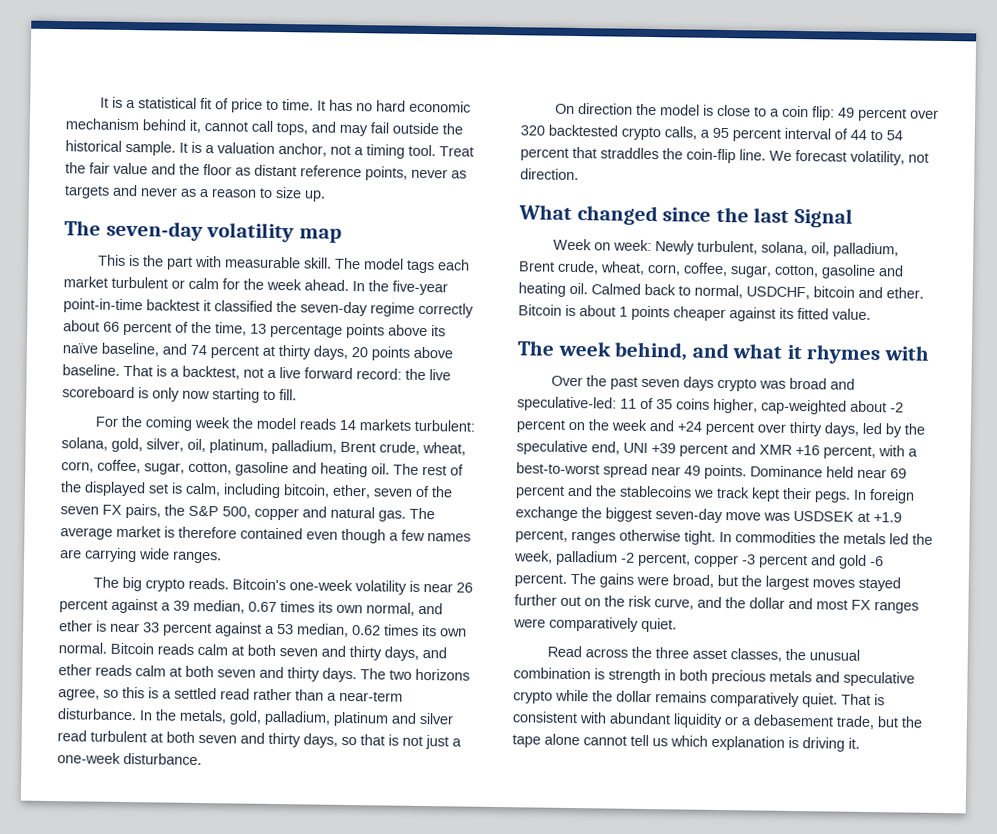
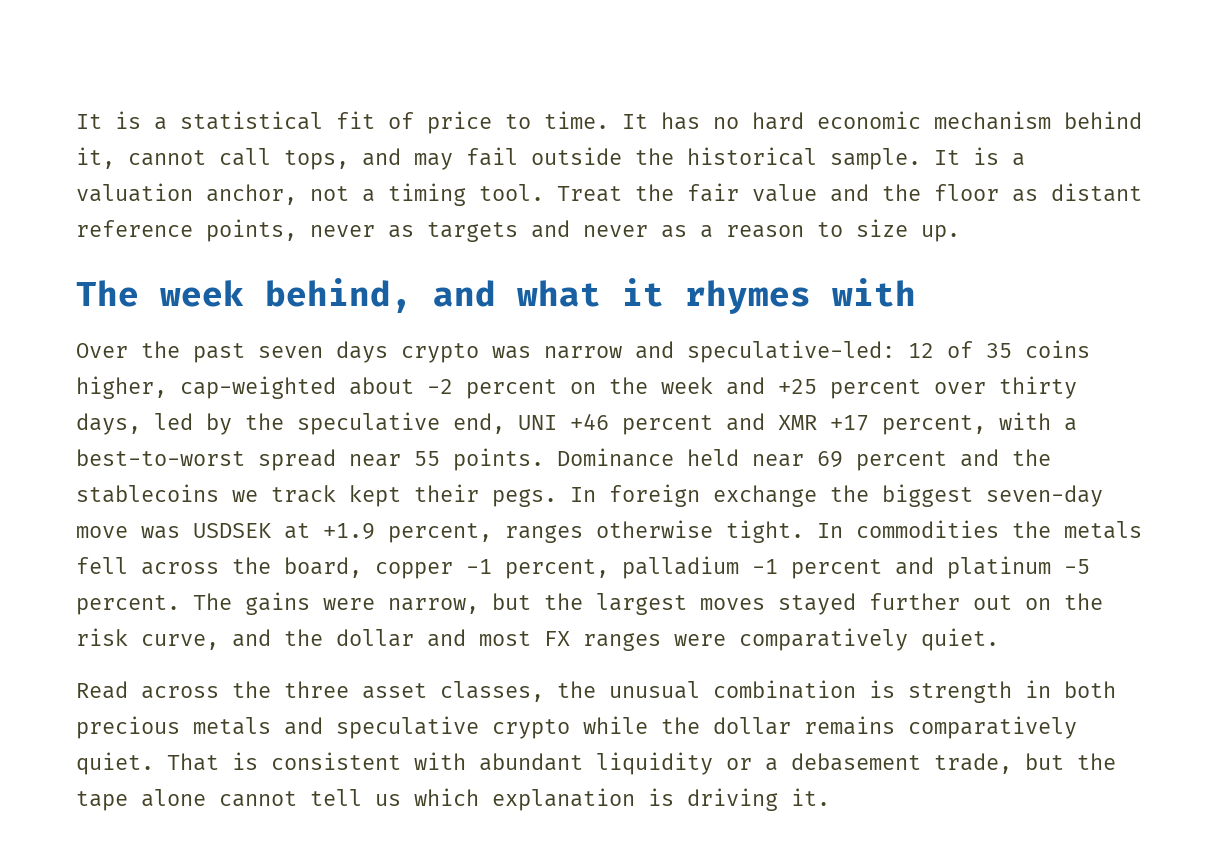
- The seven-day volatility map
- This is the part with measurable skill. The model tags each market turbulent or calm for the week ahead. In the five-year point-in-time backtest it classified the seven-day regime correctly about 66 percent of the time, 13 percentage points above its naïve baseline, and 74 percent at thirty days, 20 points above baseline. That is a backtest, not a live forward record: the live scoreboard is only now starting to fill.
- For the coming week the model reads 14 markets turbulent: solana, gold, silver, oil, platinum, palladium, Brent crude, wheat, corn, coffee, sugar, cotton, gasoline and heating oil. The rest of the displayed set is calm, including bitcoin, ether, seven of the seven FX pairs, the S&P 500, copper and natural gas. The average market is therefore contained even though a few names are carrying wide ranges.
- The big crypto reads. Bitcoin's one-week volatility is near 26 percent against a 39 median, 0.67 times its own normal, and ether is near 33 percent against a 53 median, 0.62 times its own normal. Bitcoin reads calm at both seven and thirty days, and ether reads calm at both seven and thirty days. The two horizons agree, so this is a settled read rather than a near-term disturbance. In the metals, gold, palladium, platinum and silver read turbulent at both seven and thirty days, so that is not just a one-week disturbance.
- On direction the model is close to a coin flip: 49 percent over 320 backtested crypto calls, a 95 percent interval of 44 to 54 percent that straddles the coin-flip line. We forecast volatility, not direction.
- What changed since the last Signal
- Week on week: Newly turbulent, solana, oil, palladium, Brent crude, wheat, corn, coffee, sugar, cotton, gasoline and heating oil. Calmed back to normal, USDCHF, bitcoin and ether. Bitcoin is about 1 points cheaper against its fitted value.
- Over the past seven days crypto was broad and speculative-led: 11 of 35 coins higher, cap-weighted about -2 percent on the week and +24 percent over thirty days, led by the speculative end, UNI +39 percent and XMR +16 percent, with a best-to-worst spread near 49 points.
+ Over the past seven days crypto was narrow and speculative-led: 12 of 35 coins higher, cap-weighted about -2 percent on the week and +25 percent over thirty days, led by the speculative end, UNI +46 percent and XMR +17 percent, with a best-to-worst spread near 55 points.
- In commodities the metals led the week, palladium -2 percent, copper -3 percent and gold -6 percent.
+ In commodities the metals fell across the board, copper -1 percent, palladium -1 percent and platinum -5 percent.
- The gains were broad, but the largest moves stayed further out on the risk curve, and the dollar and most FX ranges were comparatively quiet.
+ The gains were narrow, but the largest moves stayed further out on the risk curve, and the dollar and most FX ranges were comparatively quiet.

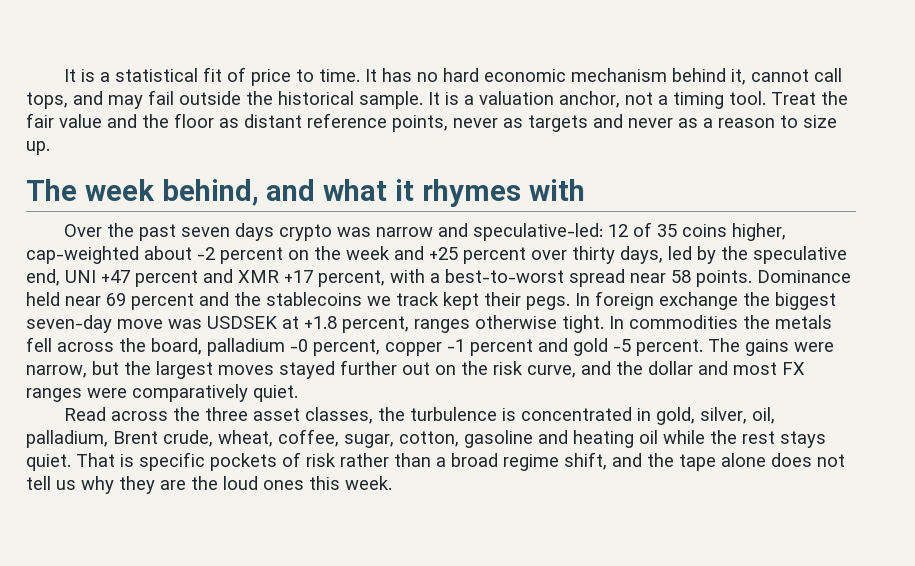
- Over the past seven days crypto was narrow and speculative-led: 12 of 35 coins higher, cap-weighted about -2 percent on the week and +25 percent over thirty days, led by the speculative end, UNI +46 percent and XMR +17 percent, with a best-to-worst spread near 55 points.
+ Over the past seven days crypto was narrow and speculative-led: 12 of 35 coins higher, cap-weighted about -2 percent on the week and +25 percent over thirty days, led by the speculative end, UNI +47 percent and XMR +17 percent, with a best-to-worst spread near 58 points.
- In foreign exchange the biggest seven-day move was USDSEK at +1.9 percent, ranges otherwise tight.
+ In foreign exchange the biggest seven-day move was USDSEK at +1.8 percent, ranges otherwise tight.
- In commodities the metals fell across the board, copper -1 percent, palladium -1 percent and platinum -5 percent.
+ In commodities the metals fell across the board, palladium -0 percent, copper -1 percent and gold -5 percent.
- Read across the three asset classes, the unusual combination is strength in both precious metals and speculative crypto while the dollar remains comparatively quiet. That is consistent with abundant liquidity or a debasement trade, but the tape alone cannot tell us which explanation is driving it.
+ Read across the three asset classes, the turbulence is concentrated in gold, silver, oil, palladium, Brent crude, wheat, coffee, sugar, cotton, gasoline and heating oil while the rest stays quiet. That is specific pockets of risk rather than a broad regime shift, and the tape alone does not tell us why they are the loud ones this week.

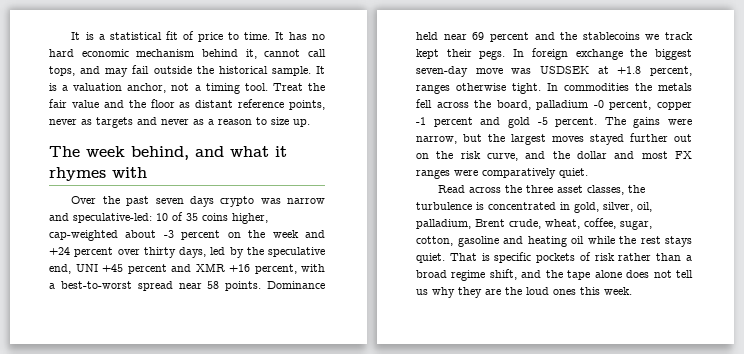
- Over the past seven days crypto was narrow and speculative-led: 12 of 35 coins higher, cap-weighted about -2 percent on the week and +25 percent over thirty days, led by the speculative end, UNI +47 percent and XMR +17 percent, with a best-to-worst spread near 58 points.
+ Over the past seven days crypto was narrow and speculative-led: 10 of 35 coins higher, cap-weighted about -3 percent on the week and +24 percent over thirty days, led by the speculative end, UNI +45 percent and XMR +16 percent, with a best-to-worst spread near 58 points.

